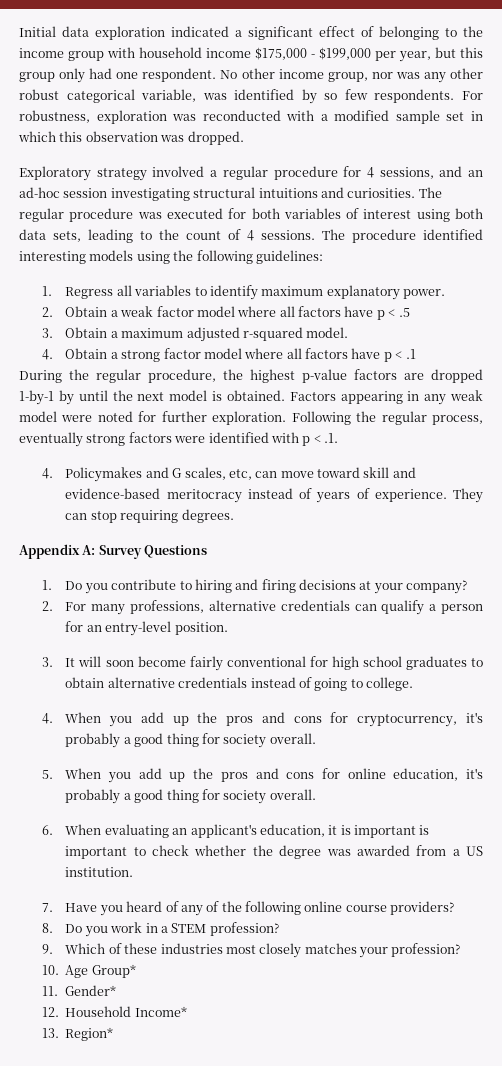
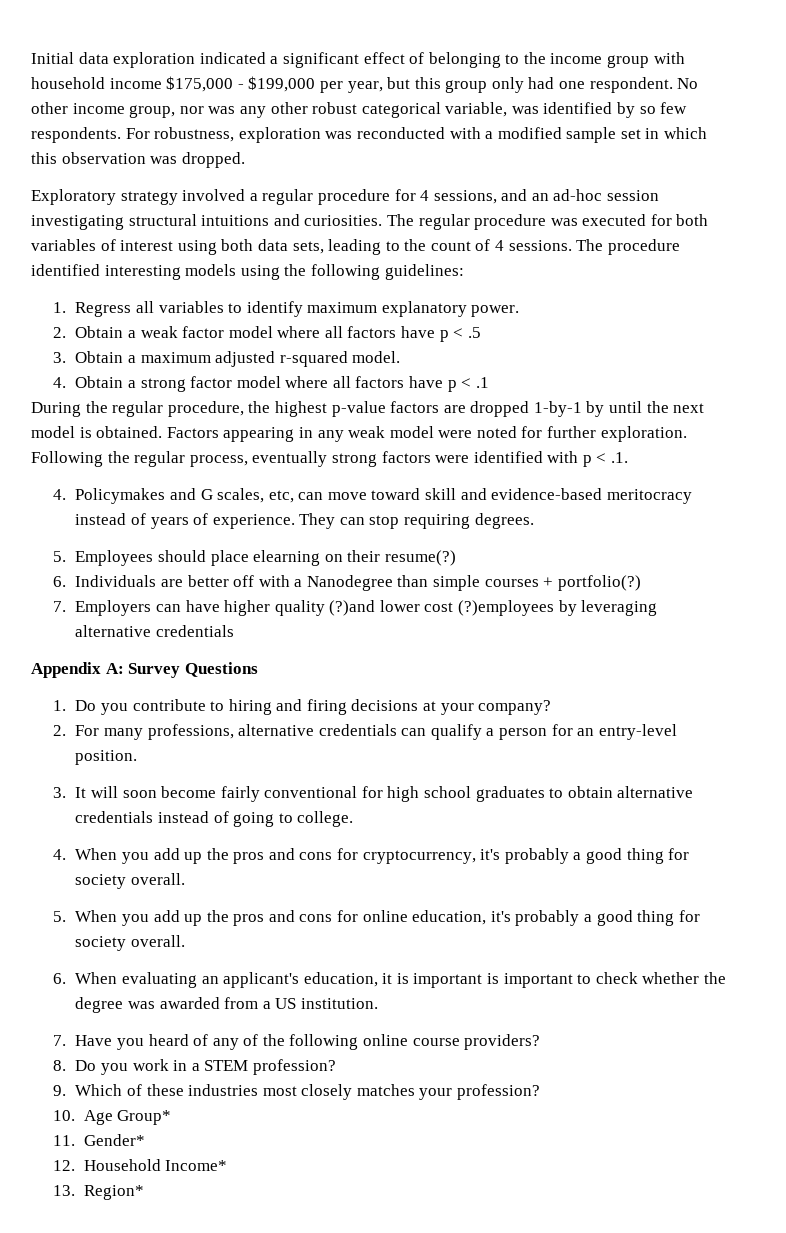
+ 5. Employees should place elearning on their resume(?)
+ 6. Individuals are better off with a Nanodegree than simple courses + portfolio(?)
+ 7. Employers can have higher quality (?)and lower cost (?)employees by leveraging alternative credentials

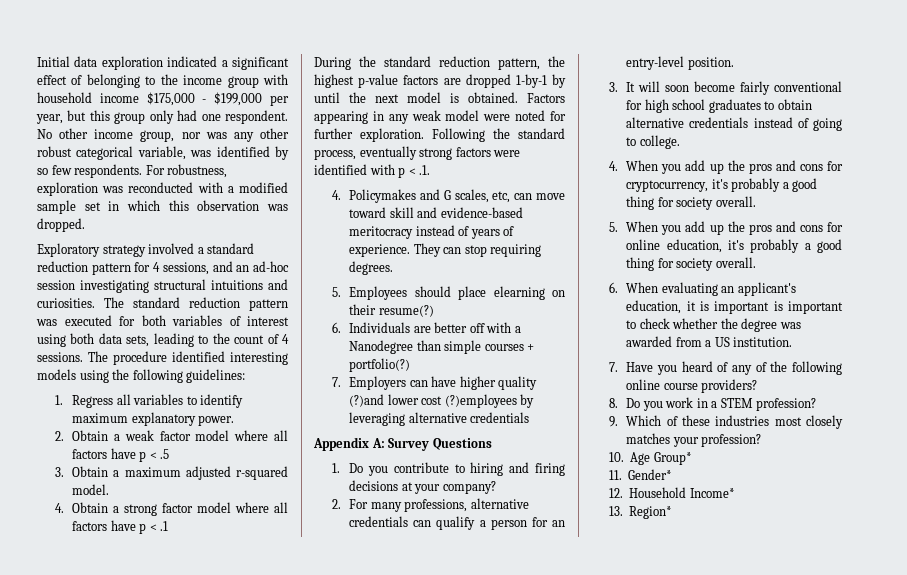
- Exploratory strategy involved a regular procedure for 4 sessions, and an ad-hoc session investigating structural intuitions and curiosities.
+ Exploratory strategy involved a standard reduction pattern for 4 sessions, and an ad-hoc session investigating structural intuitions and curiosities.
- The regular procedure was executed for both variables of interest using both data sets, leading to the count of 4 sessions.
+ The standard reduction pattern was executed for both variables of interest using both data sets, leading to the count of 4 sessions.
- During the regular procedure, the highest p-value factors are dropped 1-by-1 by until the next model is obtained.
+ During the standard reduction pattern, the highest p-value factors are dropped 1-by-1 by until the next model is obtained.
- Following the regular process, eventually strong factors were identified with p < .1.
+ Following the standard process, eventually strong factors were identified with p < .1.

